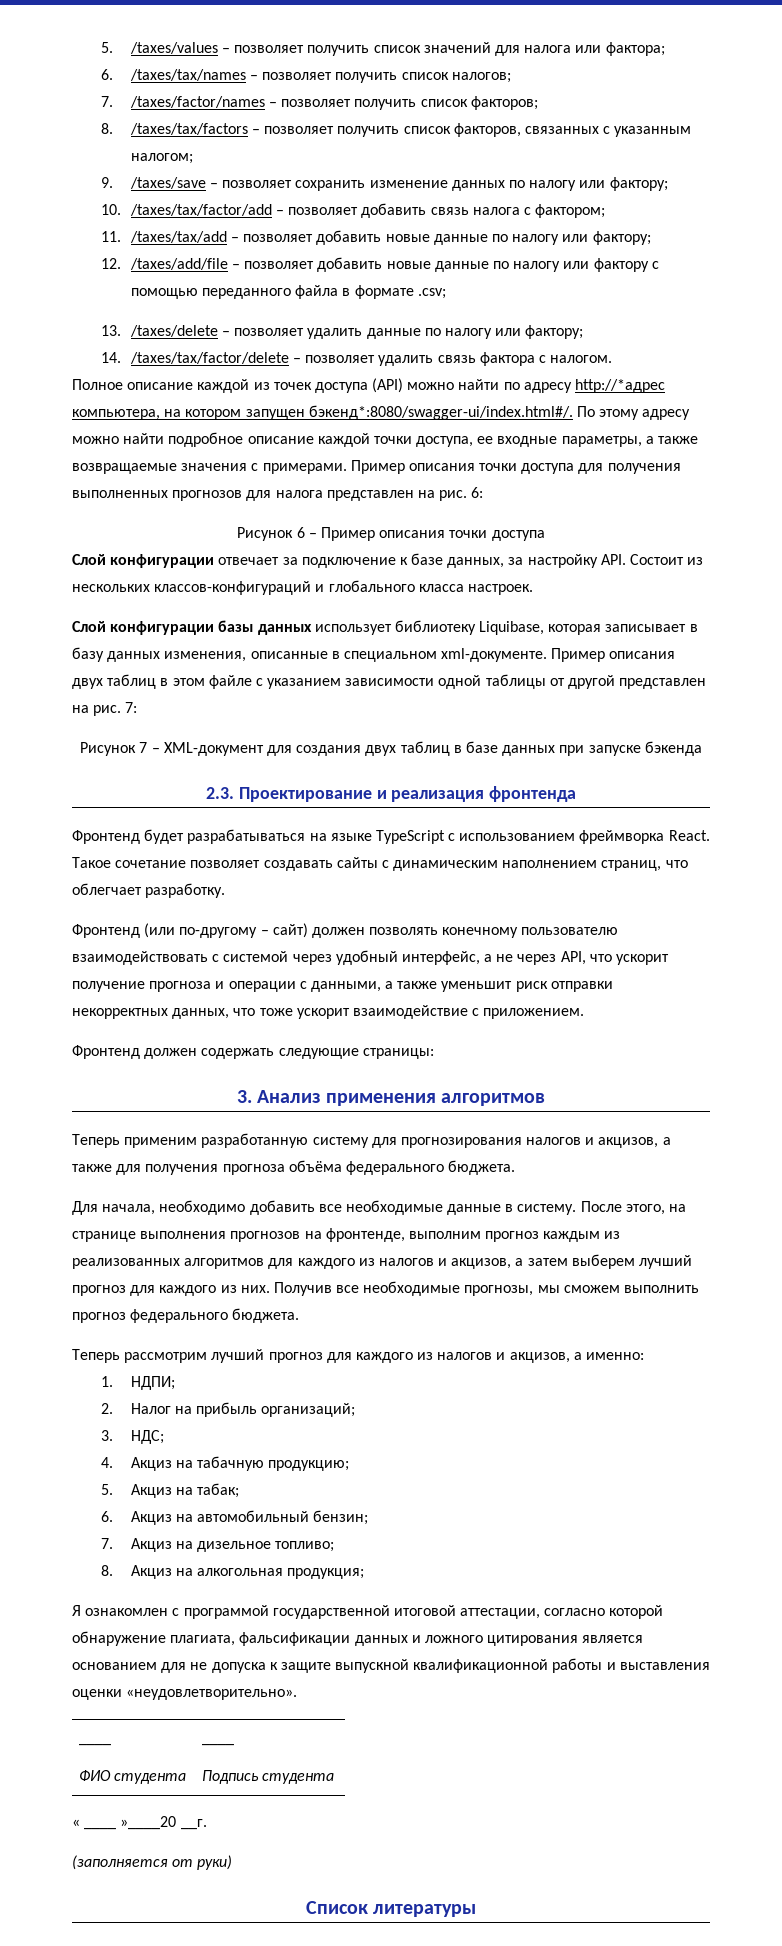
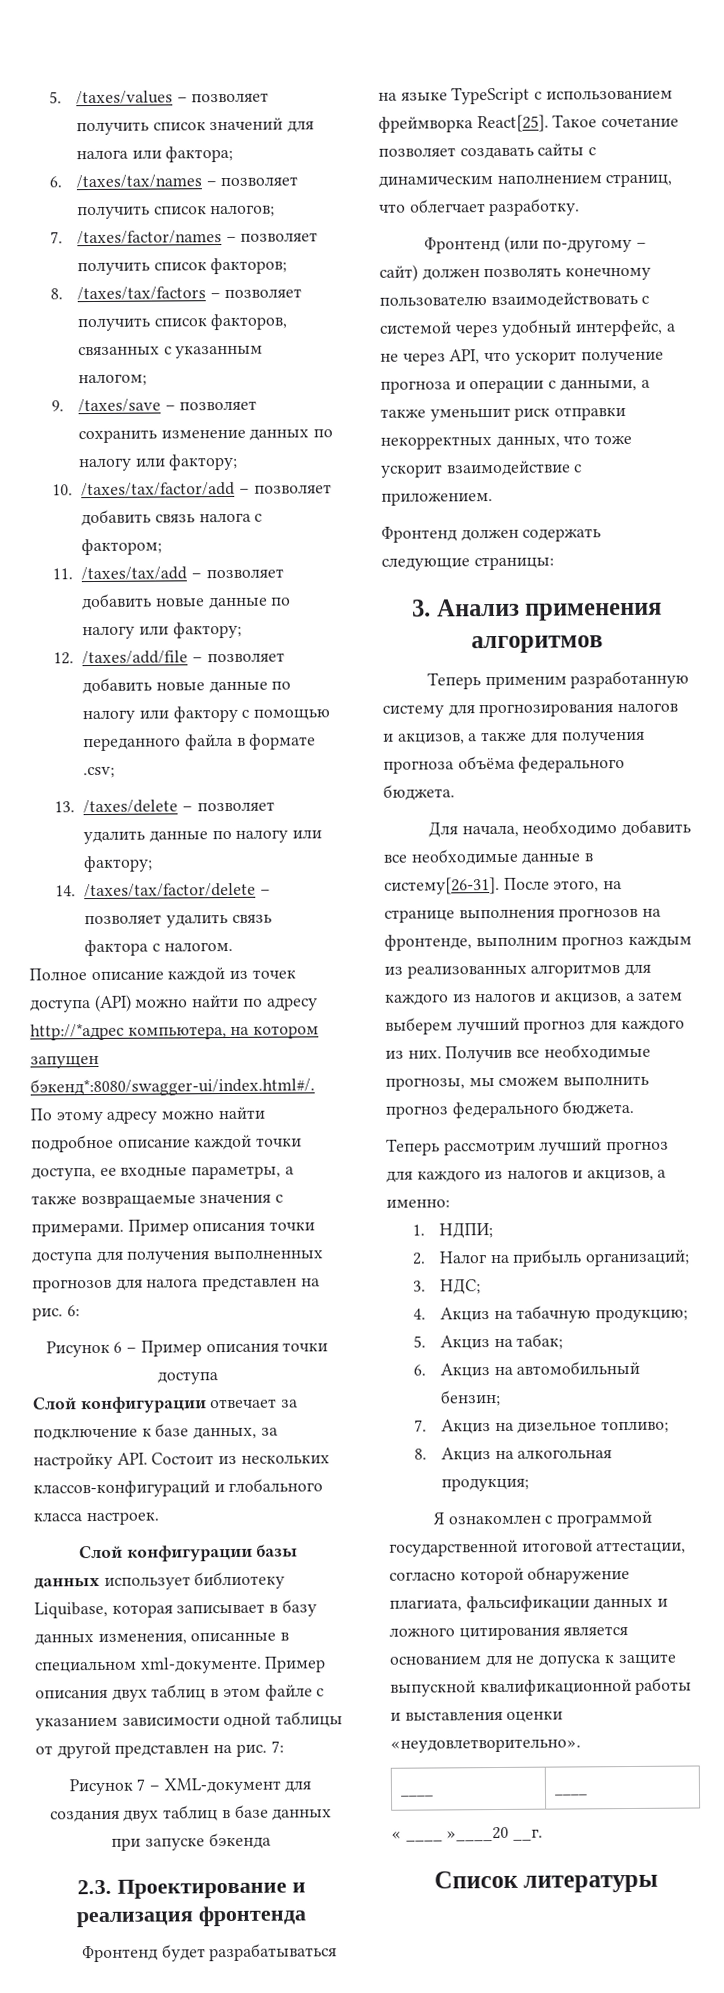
- Фронтенд будет разрабатываться на языке TypeScript с использованием фреймворка React.
+ Фронтенд будет разрабатываться на языке TypeScript с использованием фреймворка React[25].
- Для начала, необходимо добавить все необходимые данные в систему.
+ Для начала, необходимо добавить все необходимые данные в систему[26-31].
- ФИО студента | Подпись студента
- (заполняется от руки)

